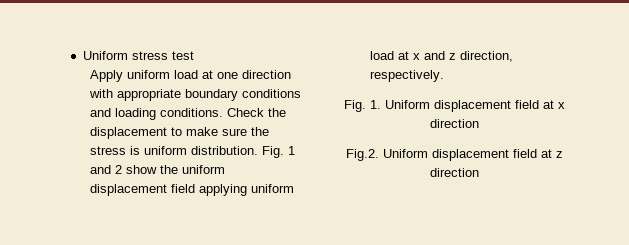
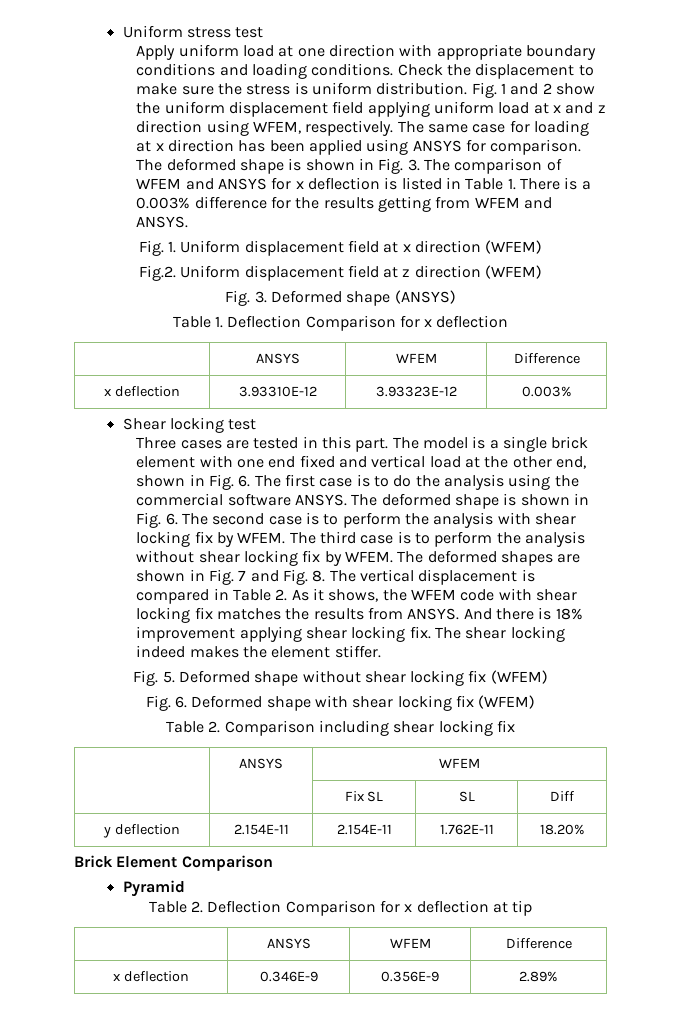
- Fig. 1 and 2 show the uniform displacement field applying uniform load at x and z direction, respectively.
+ Fig. 1 and 2 show the uniform displacement field applying uniform load at x and z direction using WFEM, respectively. The same case for loading at x direction has been applied using ANSYS for comparison. The deformed shape is shown in Fig. 3. The comparison of WFEM and ANSYS for x deflection is listed in Table 1. There is a 0.003% difference for the results getting from WFEM and ANSYS.
- Fig. 1. Uniform displacement field at x direction
+ Fig. 1. Uniform displacement field at x direction (WFEM)
- Fig.2. Uniform displacement field at z direction
+ Fig.2. Uniform displacement field at z direction (WFEM)
+ Fig. 3. Deformed shape (ANSYS)
+ Table 1. Deflection Comparison for x deflection
+ | ANSYS | WFEM | Difference
+ x deflection | 3.93310E-12 | 3.93323E-12 | 0.003%
+ Shear locking test
+ Three cases are tested in this part. The model is a single brick element with one end fixed and vertical load at the other end, shown in Fig. 6. The first case is to do the analysis using the commercial software ANSYS. The deformed shape is shown in Fig. 6. The second case is to perform the analysis with shear locking fix by WFEM. The third case is to perform the analysis without shear locking fix by WFEM. The deformed shapes are shown in Fig. 7 and Fig. 8. The vertical displacement is compared in Table 2. As it shows, the WFEM code with shear locking fix matches the results from ANSYS. And there is 18% improvement applying shear locking fix. The shear locking indeed makes the element stiffer.
+ Fig. 5. Deformed shape without shear locking fix (WFEM)
+ Fig. 6. Deformed shape with shear locking fix (WFEM)
+ Table 2. Comparison including shear locking fix
+ | ANSYS | WFEM
+ | | Fix SL | SL | Diff
+ y deflection | 2.154E-11 | 2.154E-11 | 1.762E-11 | 18.20%
+ Brick Element Comparison
+ Pyramid
+ Table 2. Deflection Comparison for x deflection at tip
+ | ANSYS | WFEM | Difference
+ x deflection | 0.346E-9 | 0.356E-9 | 2.89%

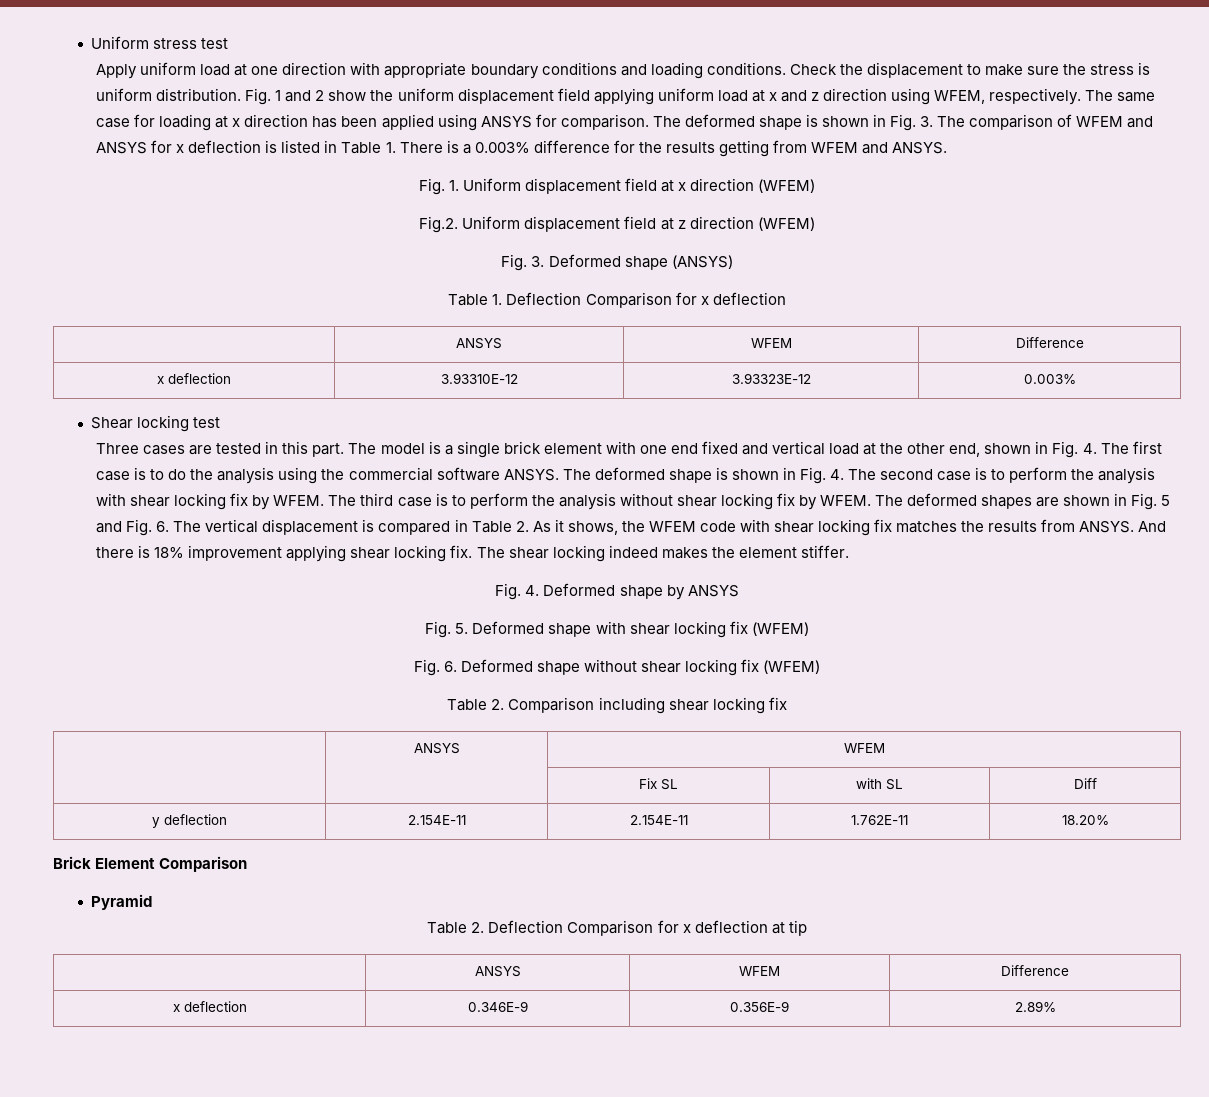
- The model is a single brick element with one end fixed and vertical load at the other end, shown in Fig. 6. The first case is to do the analysis using the commercial software ANSYS.
+ The model is a single brick element with one end fixed and vertical load at the other end, shown in Fig. 4. The first case is to do the analysis using the commercial software ANSYS.
- The deformed shape is shown in Fig. 6. The second case is to perform the analysis with shear locking fix by WFEM.
+ The deformed shape is shown in Fig. 4. The second case is to perform the analysis with shear locking fix by WFEM.
- The deformed shapes are shown in Fig. 7 and Fig. 8. The vertical displacement is compared in Table 2. As it shows, the WFEM code with shear locking fix matches the results from ANSYS.
+ The deformed shapes are shown in Fig. 5 and Fig. 6. The vertical displacement is compared in Table 2. As it shows, the WFEM code with shear locking fix matches the results from ANSYS.
+ Fig. 4. Deformed shape by ANSYS
- Fig. 5. Deformed shape without shear locking fix (WFEM)
+ Fig. 5. Deformed shape with shear locking fix (WFEM)
- Fig. 6. Deformed shape with shear locking fix (WFEM)
+ Fig. 6. Deformed shape without shear locking fix (WFEM)
- | | Fix SL | SL | Diff
+ | | Fix SL | with SL | Diff

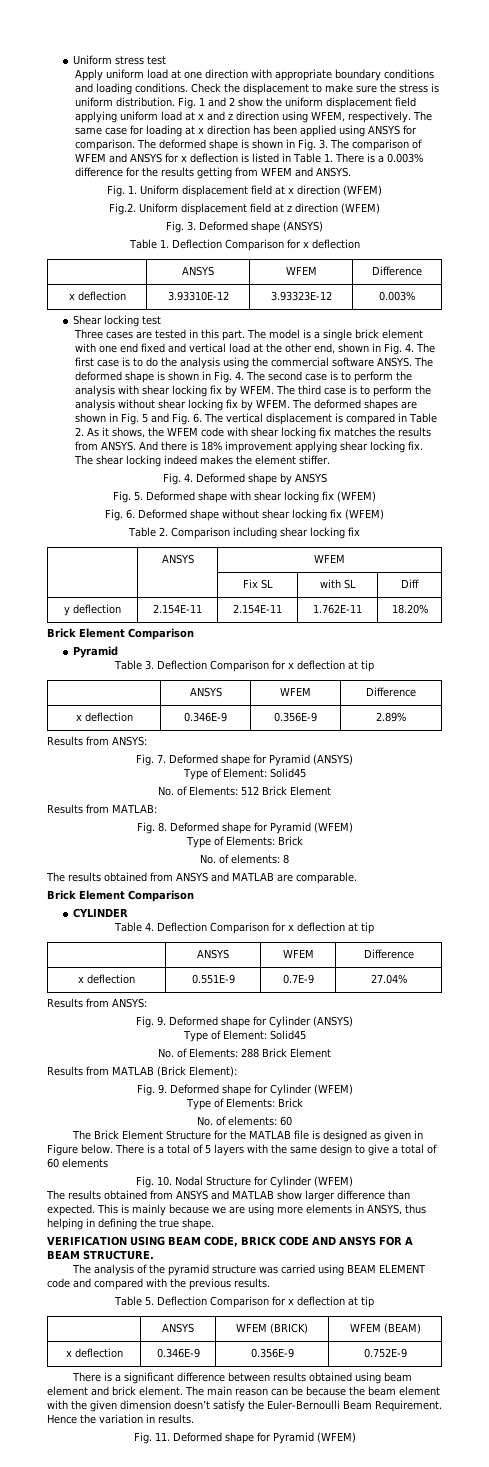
- Table 2. Deflection Comparison for x deflection at tip
+ Table 3. Deflection Comparison for x deflection at tip
  x deflection | 0.346E-9 | 0.356E-9 | 2.89%
+ Results from ANSYS:
+ Fig. 7. Deformed shape for Pyramid (ANSYS)
+ Type of Element: Solid45
+ No. of Elements: 512 Brick Element
+ Results from MATLAB:
+ Fig. 8. Deformed shape for Pyramid (WFEM)
+ Type of Elements: Brick
+ No. of elements: 8
+ The results obtained from ANSYS and MATLAB are comparable.
+ Brick Element Comparison
+ CYLINDER
+ Table 4. Deflection Comparison for x deflection at tip
+ | ANSYS | WFEM | Difference
+ x deflection | 0.551E-9 | 0.7E-9 | 27.04%
+ Results from ANSYS:
+ Fig. 9. Deformed shape for Cylinder (ANSYS)
+ Type of Element: Solid45
+ No. of Elements: 288 Brick Element
+ Results from MATLAB (Brick Element):
+ Fig. 9. Deformed shape for Cylinder (WFEM)
+ Type of Elements: Brick
+ No. of elements: 60
+ The Brick Element Structure for the MATLAB file is designed as given in Figure below. There is a total of 5 layers with the same design to give a total of 60 elements
+ Fig. 10. Nodal Structure for Cylinder (WFEM)
+ The results obtained from ANSYS and MATLAB show larger difference than expected. This is mainly because we are using more elements in ANSYS, thus helping in defining the true shape.
+ VERIFICATION USING BEAM CODE, BRICK CODE AND ANSYS FOR A BEAM STRUCTURE.
+ The analysis of the pyramid structure was carried using BEAM ELEMENT code and compared with the previous results.
+ Table 5. Deflection Comparison for x deflection at tip
+ | ANSYS | WFEM (BRICK) | WFEM (BEAM)
+ x deflection | 0.346E-9 | 0.356E-9 | 0.752E-9
+ There is a significant difference between results obtained using beam element and brick element. The main reason can be because the beam element with the given dimension doesn’t satisfy the Euler-Bernoulli Beam Requirement. Hence the variation in results.
+ Fig. 11. Deformed shape for Pyramid (WFEM)

